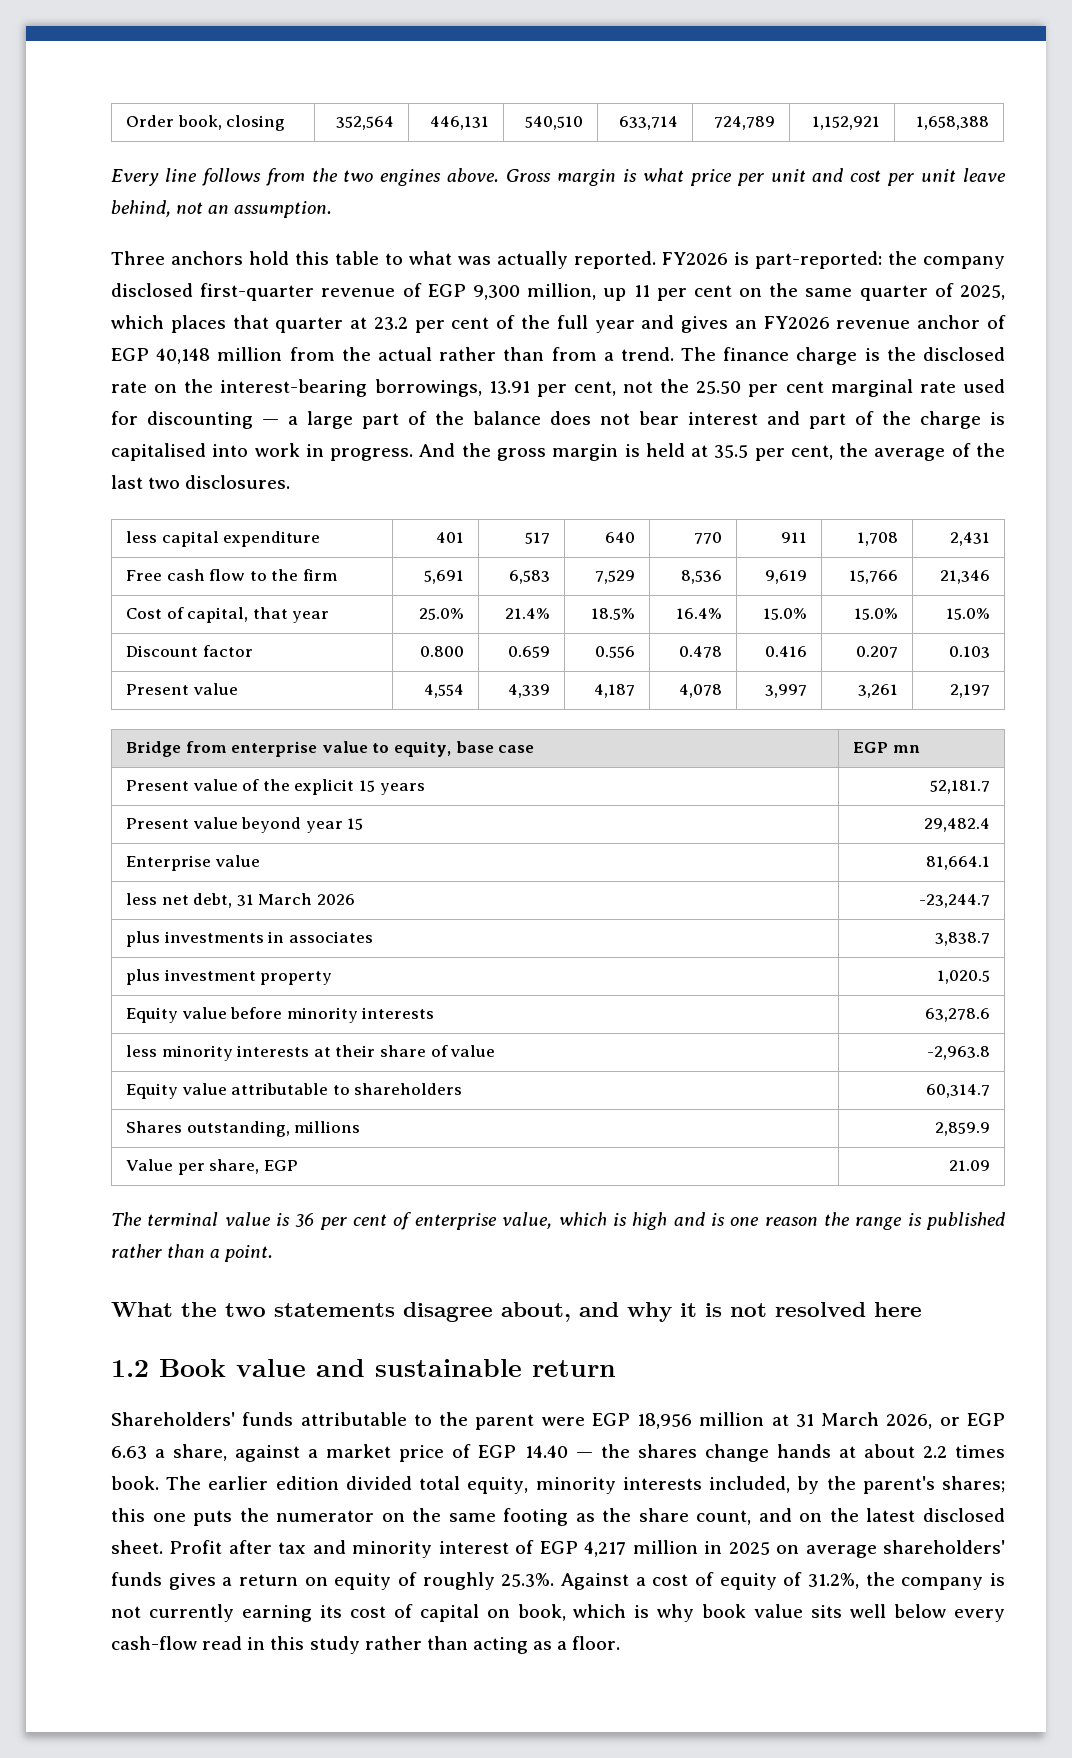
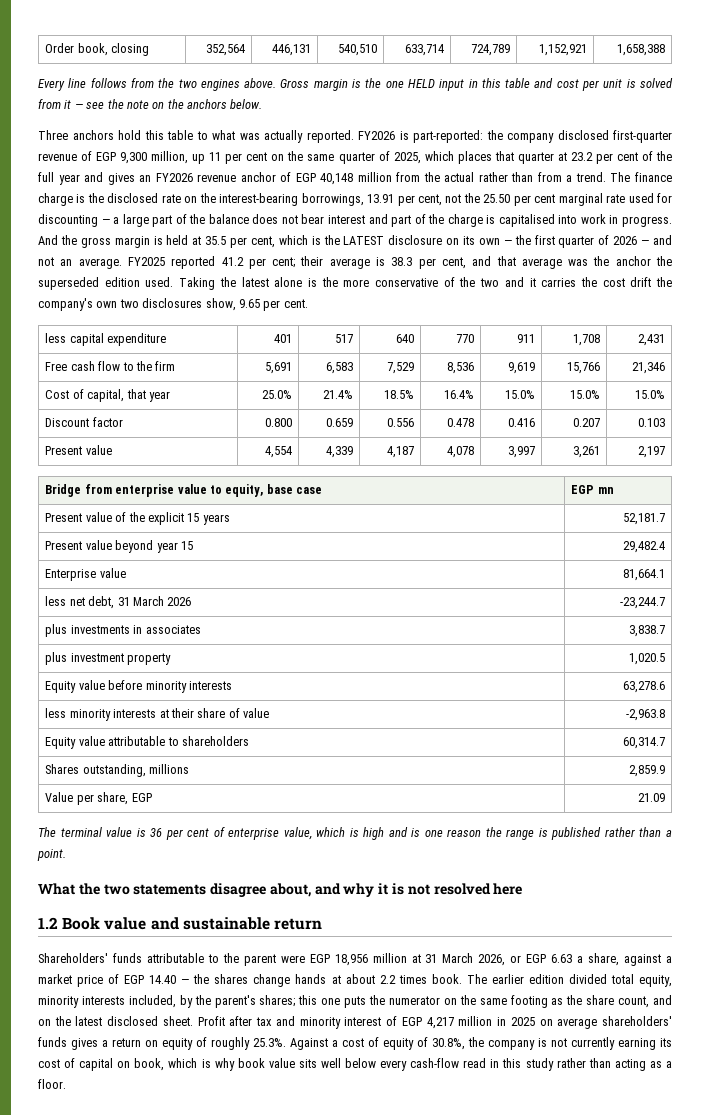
- Gross margin is what price per unit and cost per unit leave behind, not an assumption.
+ Gross margin is the one HELD input in this table and cost per unit is solved from it — see the note on the anchors below.
- And the gross margin is held at 35.5 per cent, the average of the last two disclosures.
+ And the gross margin is held at 35.5 per cent, which is the LATEST disclosure on its own — the first quarter of 2026 — and not an average. FY2025 reported 41.2 per cent; their average is 38.3 per cent, and that average was the anchor the superseded edition used. Taking the latest alone is the more conservative of the two and it carries the cost drift the company's own two disclosures show, 9.65 per cent.
- Profit after tax and minority interest of EGP 4,217 million in 2025 on average shareholders' funds gives a return on equity of roughly 25.3%. Against a cost of equity of 31.2%, the company is not currently earning its cost of capital on book, which is why book value sits well below every cash-flow read in this study rather than acting as a floor.
+ Profit after tax and minority interest of EGP 4,217 million in 2025 on average shareholders' funds gives a return on equity of roughly 25.3%. Against a cost of equity of 30.8%, the company is not currently earning its cost of capital on book, which is why book value sits well below every cash-flow read in this study rather than acting as a floor.

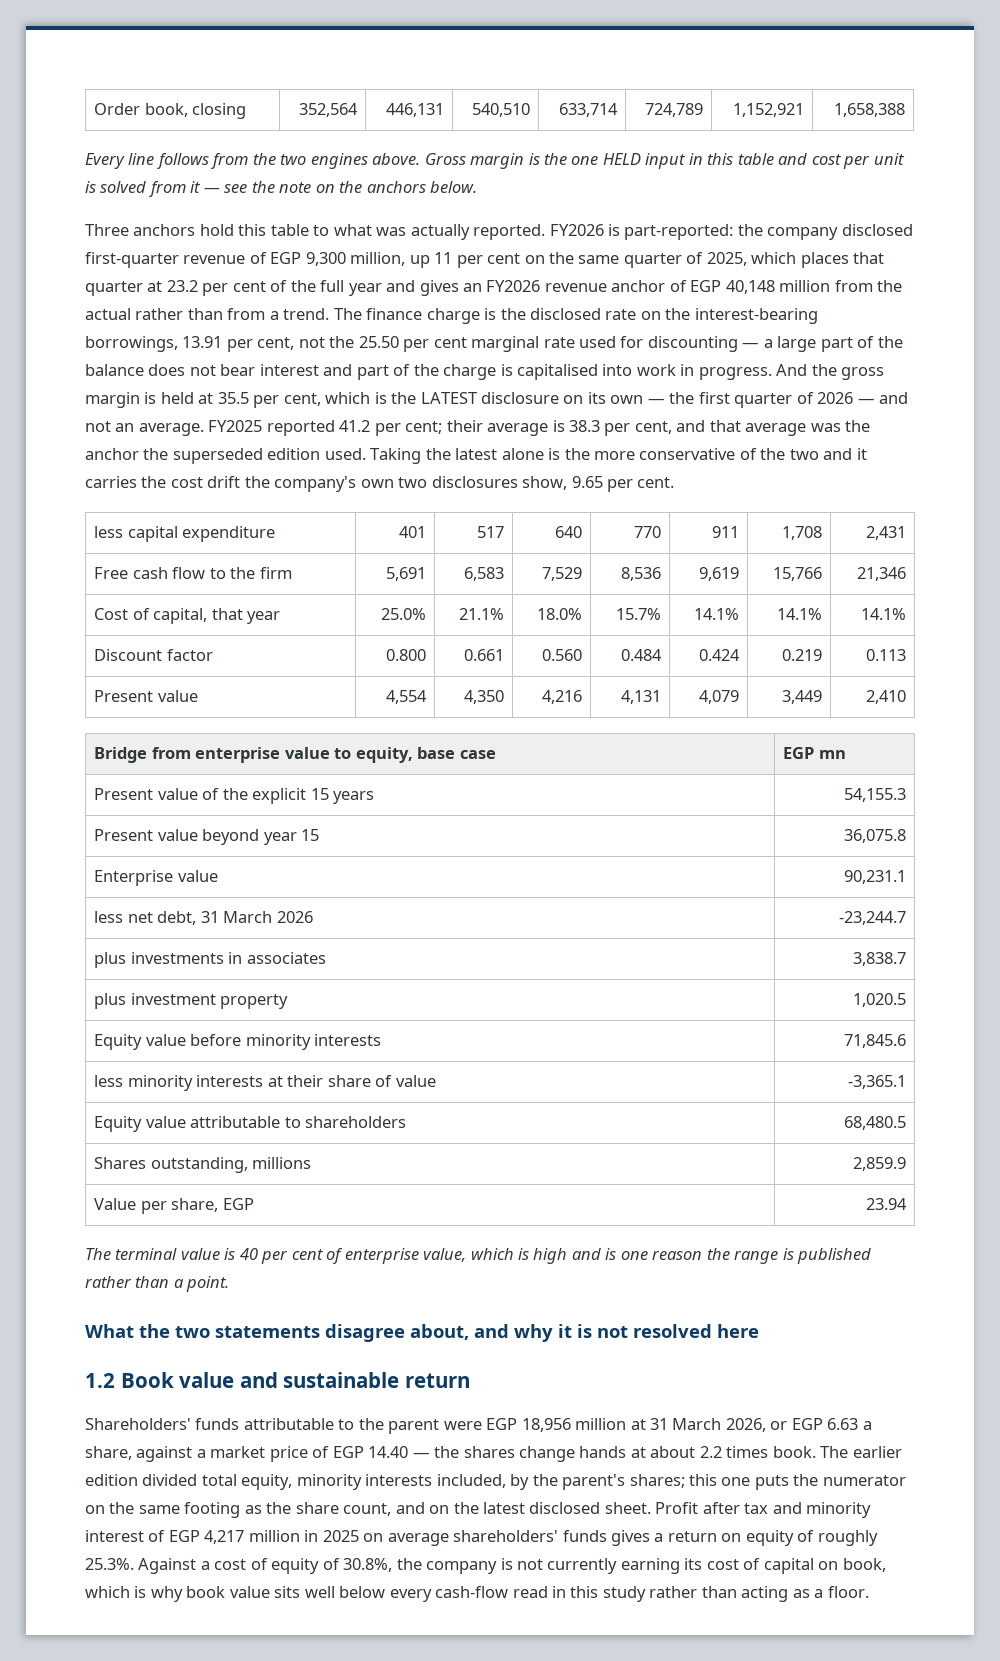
- Cost of capital, that year | 25.0% | 21.4% | 18.5% | 16.4% | 15.0% | 15.0% | 15.0%
- Discount factor | 0.800 | 0.659 | 0.556 | 0.478 | 0.416 | 0.207 | 0.103
- Present value | 4,554 | 4,339 | 4,187 | 4,078 | 3,997 | 3,261 | 2,197
+ Cost of capital, that year | 25.0% | 21.1% | 18.0% | 15.7% | 14.1% | 14.1% | 14.1%
+ Discount factor | 0.800 | 0.661 | 0.560 | 0.484 | 0.424 | 0.219 | 0.113
+ Present value | 4,554 | 4,350 | 4,216 | 4,131 | 4,079 | 3,449 | 2,410
- Present value of the explicit 15 years | 52,181.7
+ Present value of the explicit 15 years | 54,155.3
- Present value beyond year 15 | 29,482.4
+ Present value beyond year 15 | 36,075.8
- Enterprise value | 81,664.1
+ Enterprise value | 90,231.1
- Equity value before minority interests | 63,278.6
+ Equity value before minority interests | 71,845.6
- less minority interests at their share of value | -2,963.8
+ less minority interests at their share of value | -3,365.1
- Equity value attributable to shareholders | 60,314.7
+ Equity value attributable to shareholders | 68,480.5
- Value per share, EGP | 21.09
+ Value per share, EGP | 23.94
- The terminal value is 36 per cent of enterprise value, which is high and is one reason the range is published rather than a point.
+ The terminal value is 40 per cent of enterprise value, which is high and is one reason the range is published rather than a point.

